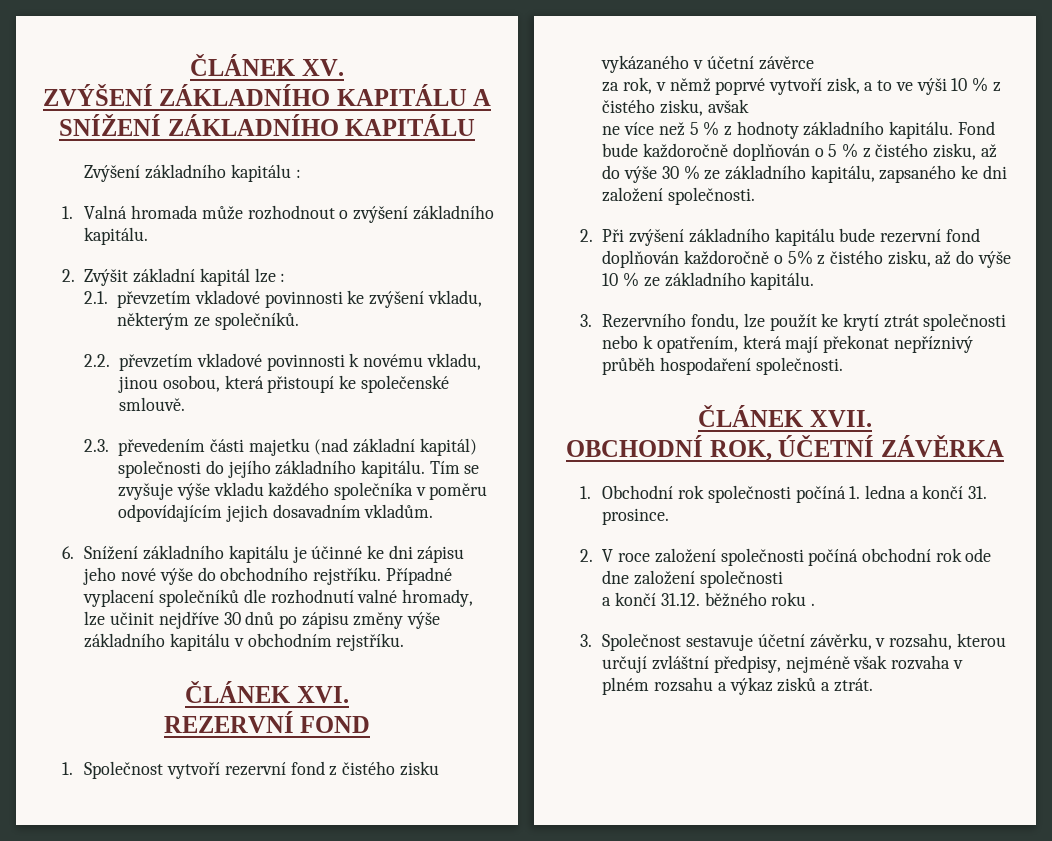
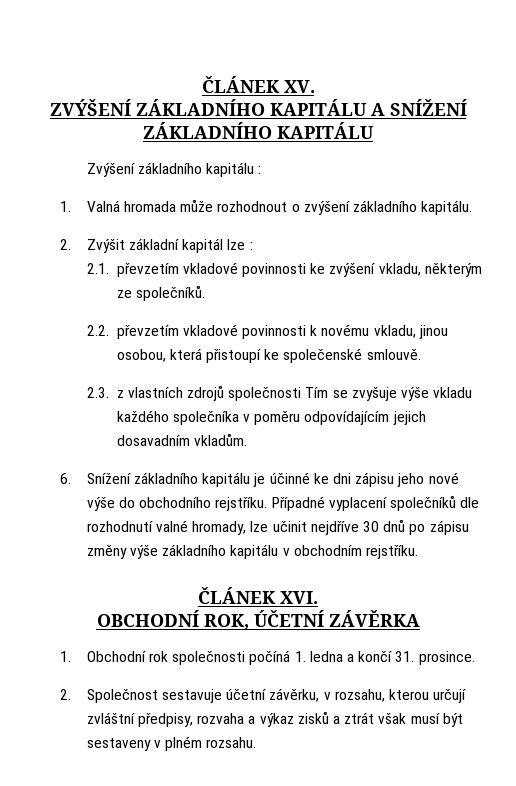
- 2.3. převedením části majetku (nad základní kapitál) společnosti do jejího základního kapitálu. Tím se zvyšuje výše vkladu každého společníka v poměru odpovídajícím jejich dosavadním vkladům.
+ 2.3. z vlastních zdrojů společnosti Tím se zvyšuje výše vkladu každého společníka v poměru odpovídajícím jejich dosavadním vkladům.
- REZERVNÍ FOND
- 1. Společnost vytvoří rezervní fond z čistého zisku vykázaného v účetní závěrce
- za rok, v němž poprvé vytvoří zisk, a to ve výši 10 % z čistého zisku, avšak
- ne více než 5 % z hodnoty základního kapitálu. Fond bude každoročně doplňován o 5 % z čistého zisku, až do výše 30 % ze základního kapitálu, zapsaného ke dni založení společnosti.
- 2. Při zvýšení základního kapitálu bude rezervní fond doplňován každoročně o 5% z čistého zisku, až do výše 10 % ze základního kapitálu.
- 3. Rezervního fondu, lze použít ke krytí ztrát společnosti nebo k opatřením, která mají překonat nepříznivý průběh hospodaření společnosti.
- ČLÁNEK XVII.
- 2. V roce založení společnosti počíná obchodní rok ode dne založení společnosti
- a končí 31.12. běžného roku .
- 3. Společnost sestavuje účetní závěrku, v rozsahu, kterou určují zvláštní předpisy, nejméně však rozvaha v plném rozsahu a výkaz zisků a ztrát.
+ 2. Společnost sestavuje účetní závěrku, v rozsahu, kterou určují zvláštní předpisy, rozvaha a výkaz zisků a ztrát však musí být sestaveny v plném rozsahu.

